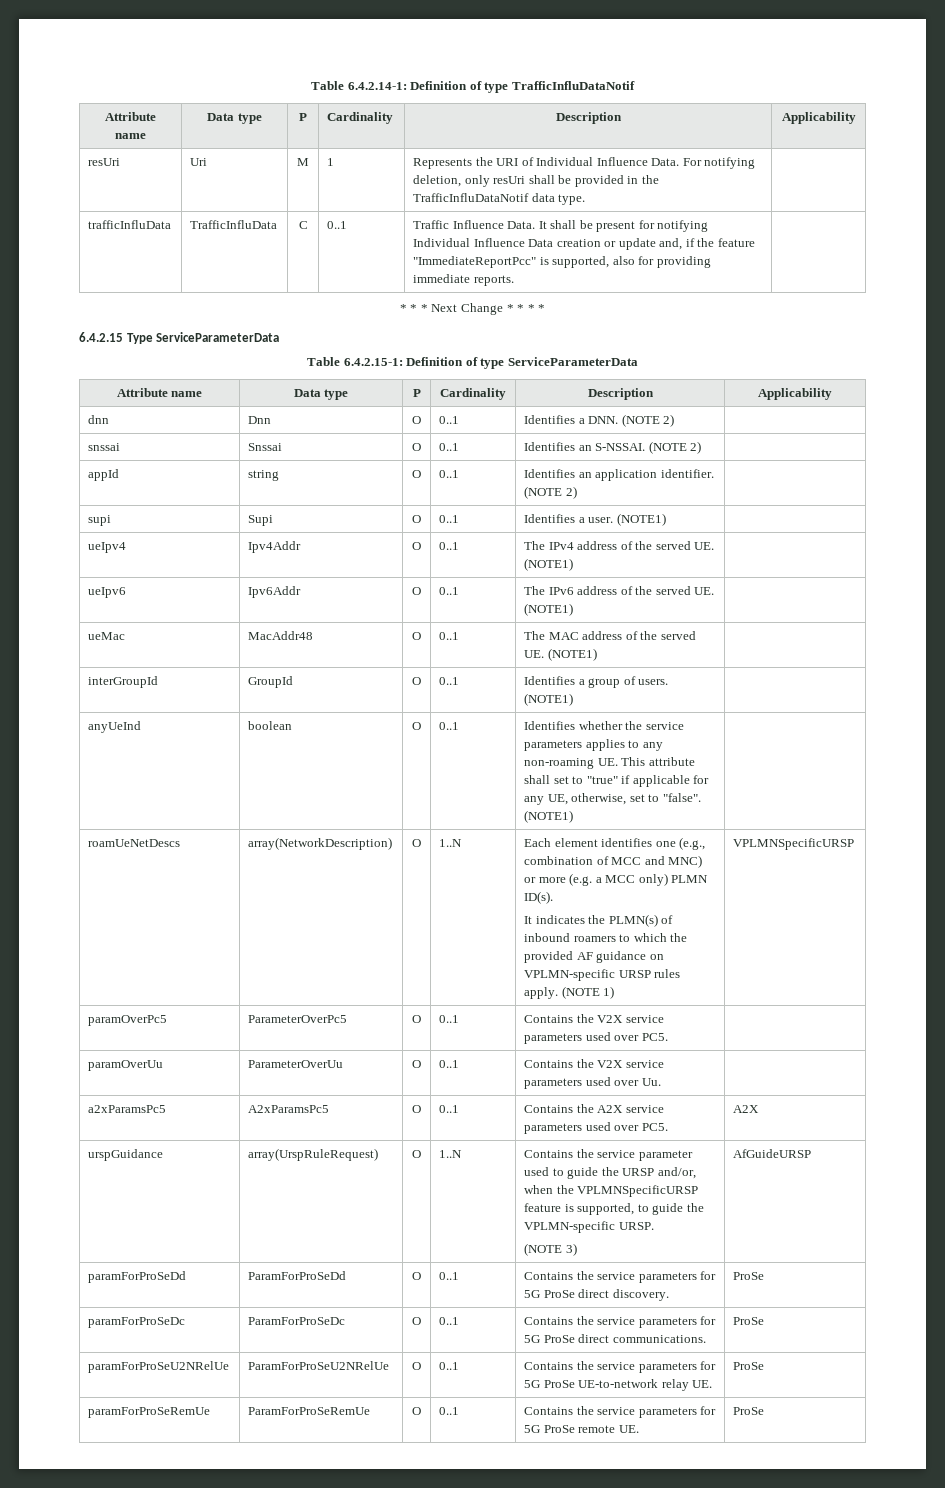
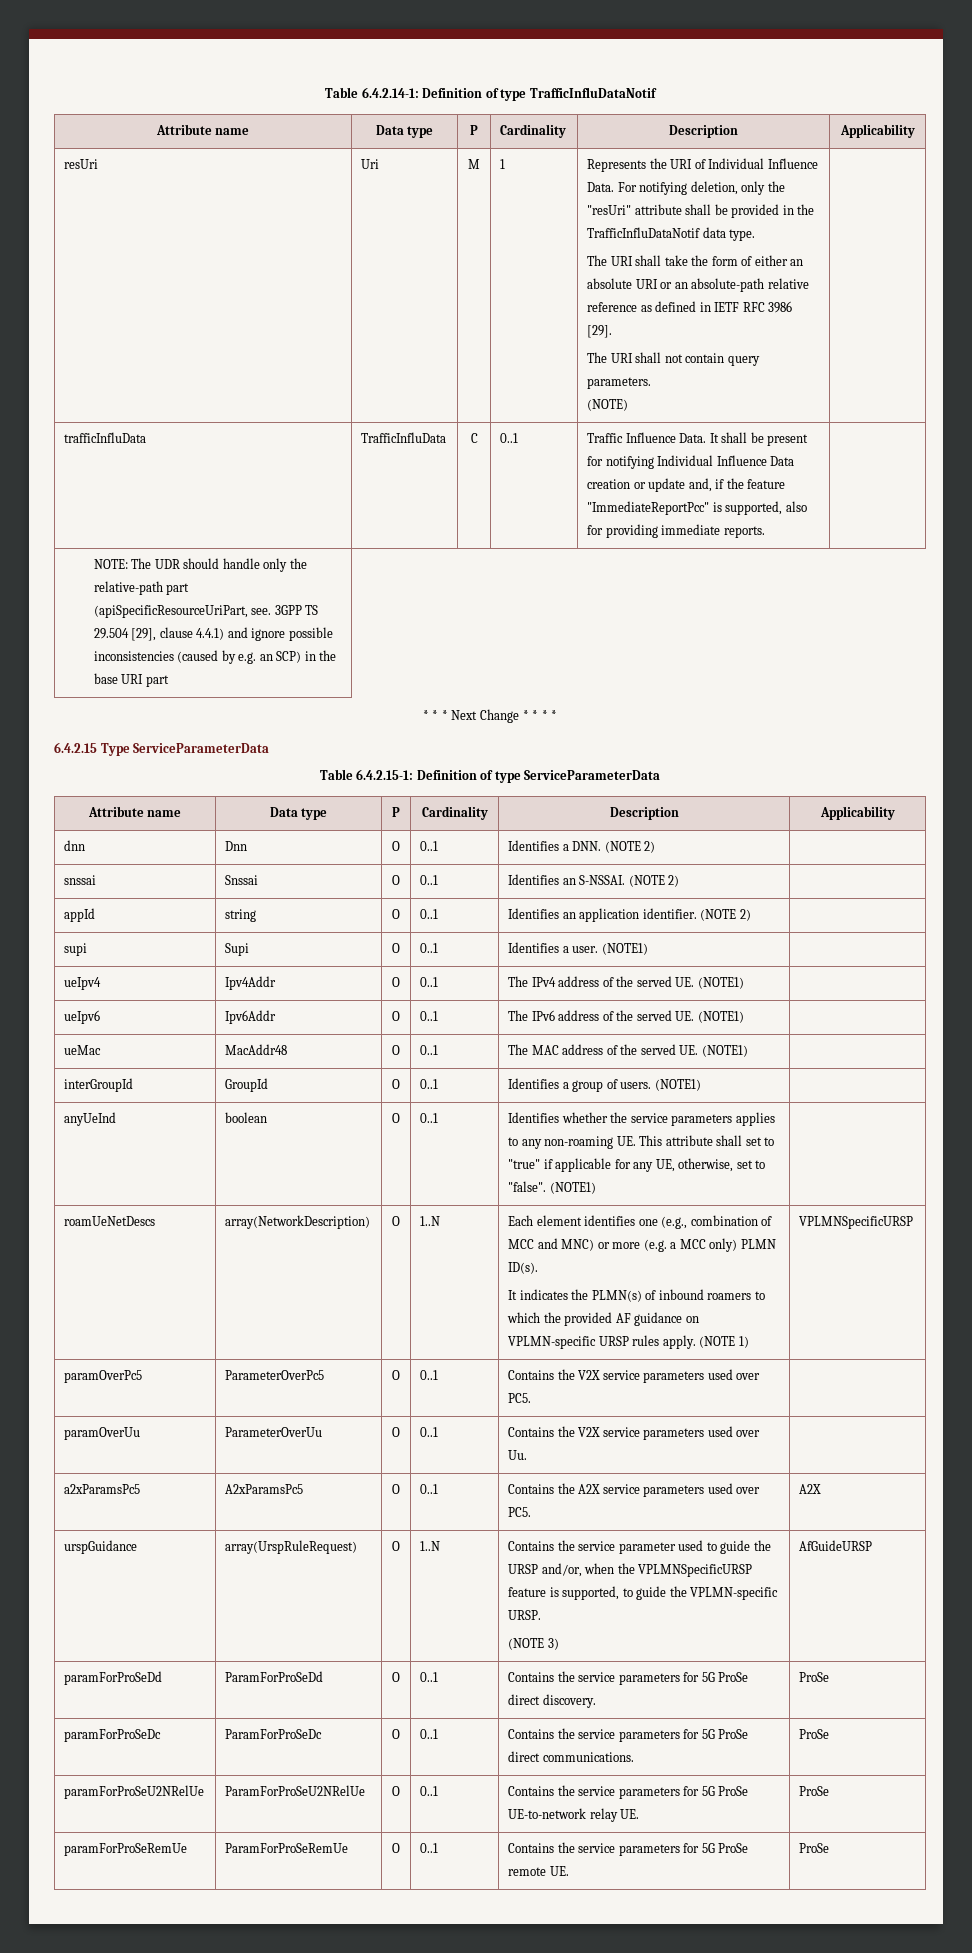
- For notifying deletion, only resUri shall be provided in the TrafficInfluDataNotif data type.
+ For notifying deletion, only the "resUri" attribute shall be provided in the TrafficInfluDataNotif data type.
+ The URI shall take the form of either an absolute URI or an absolute-path relative reference as defined in IETF RFC 3986 [29].
+ The URI shall not contain query parameters.
+ (NOTE)
+ NOTE: The UDR should handle only the relative-path part (apiSpecificResourceUriPart, see. 3GPP TS 29.504 [29], clause 4.4.1) and ignore possible inconsistencies (caused by e.g. an SCP) in the base URI part

